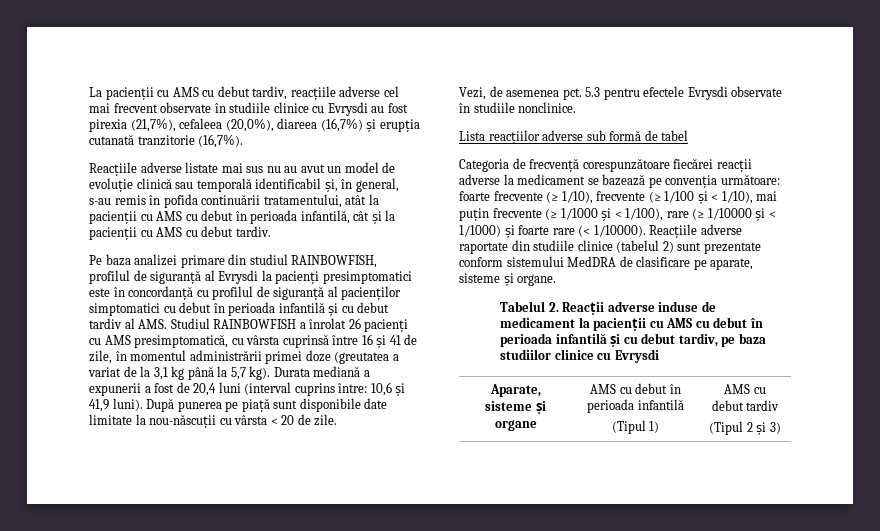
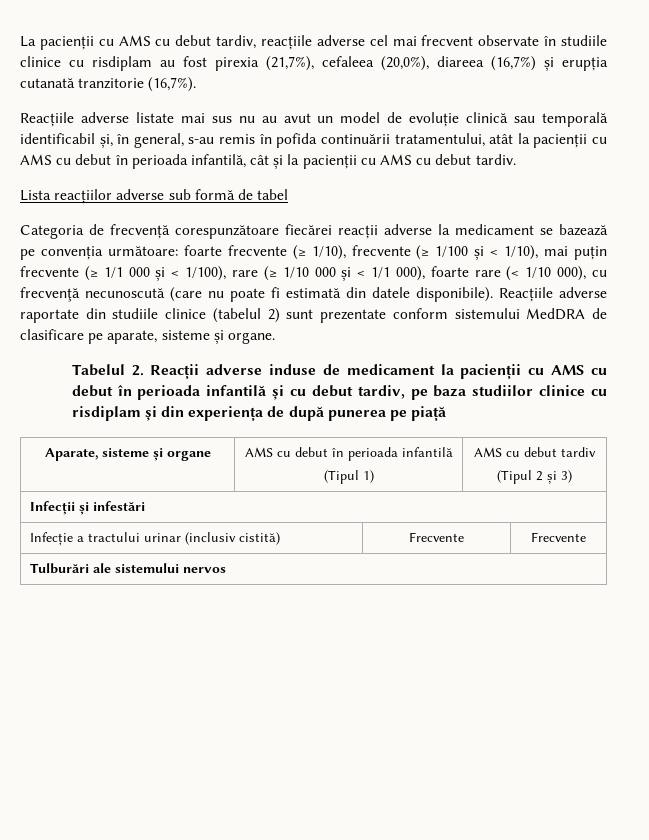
- La pacienții cu AMS cu debut tardiv, reacțiile adverse cel mai frecvent observate în studiile clinice cu Evrysdi au fost pirexia (21,7%), cefaleea (20,0%), diareea (16,7%) și erupția cutanată tranzitorie (16,7%).
+ La pacienții cu AMS cu debut tardiv, reacțiile adverse cel mai frecvent observate în studiile clinice cu risdiplam au fost pirexia (21,7%), cefaleea (20,0%), diareea (16,7%) și erupția cutanată tranzitorie (16,7%).
- Pe baza analizei primare din studiul RAINBOWFISH, profilul de siguranță al Evrysdi la pacienți presimptomatici este în concordanță cu profilul de siguranță al pacienților simptomatici cu debut în perioada infantilă și cu debut tardiv al AMS. Studiul RAINBOWFISH a înrolat 26 pacienți cu AMS presimptomatică, cu vârsta cuprinsă între 16 și 41 de zile, în momentul administrării primei doze (greutatea a variat de la 3,1 kg până la 5,7 kg). Durata mediană a expunerii a fost de 20,4 luni (interval cuprins între: 10,6 și 41,9 luni). După punerea pe piață sunt disponibile date limitate la nou-născuții cu vârsta < 20 de zile.
- Vezi, de asemenea pct. 5.3 pentru efectele Evrysdi observate în studiile nonclinice.
- Categoria de frecvență corespunzătoare fiecărei reacții adverse la medicament se bazează pe convenția următoare: foarte frecvente (≥ 1/10), frecvente (≥ 1/100 și < 1/10), mai puțin frecvente (≥ 1/1000 și < 1/100), rare (≥ 1/10000 și < 1/1000) și foarte rare (< 1/10000).
+ Categoria de frecvență corespunzătoare fiecărei reacții adverse la medicament se bazează pe convenția următoare: foarte frecvente (≥ 1/10), frecvente (≥ 1/100 și < 1/10), mai puțin frecvente (≥ 1/1 000 și < 1/100), rare (≥ 1/10 000 și < 1/1 000), foarte rare (< 1/10 000), cu frecvenţă necunoscută (care nu poate fi estimată din datele disponibile).
- Tabelul 2. Reacții adverse induse de medicament la pacienții cu AMS cu debut în perioada infantilă și cu debut tardiv, pe baza studiilor clinice cu Evrysdi
+ Tabelul 2. Reacții adverse induse de medicament la pacienții cu AMS cu debut în perioada infantilă și cu debut tardiv, pe baza studiilor clinice cu risdiplam și din experiența de după punerea pe piață
+ Infecții și infestări
+ Infecție a tractului urinar (inclusiv cistită) | Frecvente | Frecvente
+ Tulburări ale sistemului nervos

